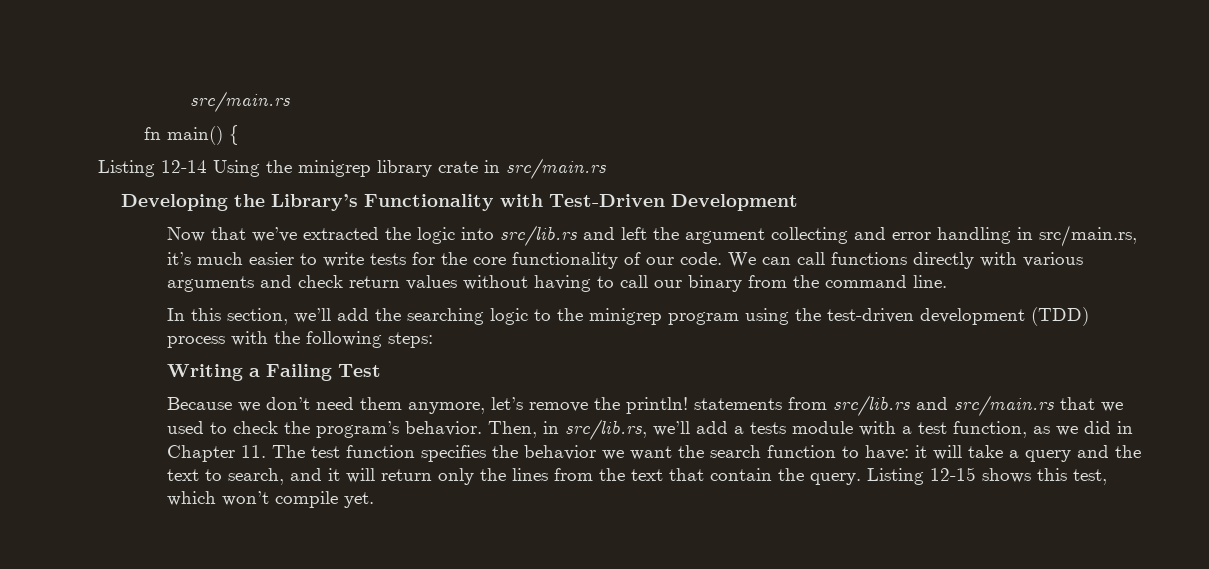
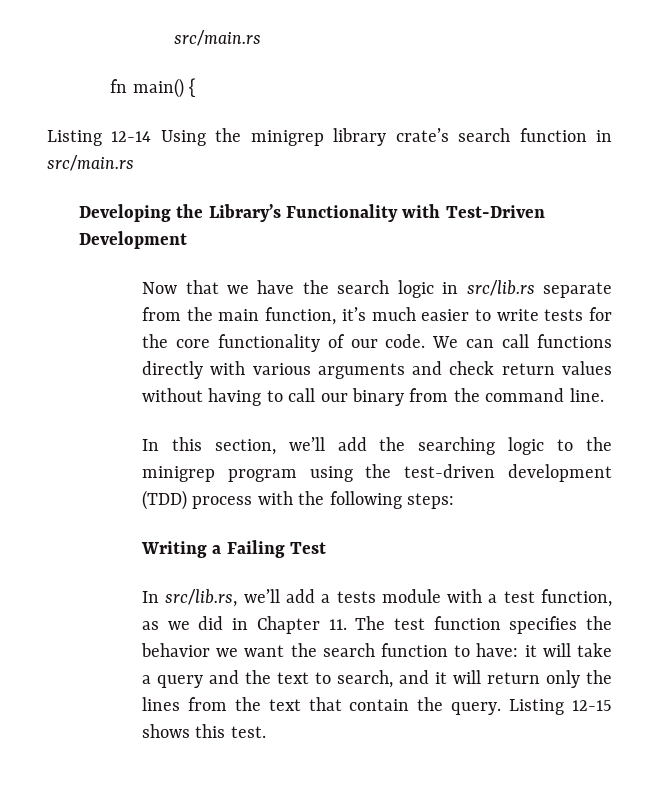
- Listing 12-14 Using the minigrep library crate in src/main.rs
+ Listing 12-14 Using the minigrep library crate’s search function in src/main.rs
- Now that we’ve extracted the logic into src/lib.rs and left the argument collecting and error handling in src/main.rs, it’s much easier to write tests for the core functionality of our code.
+ Now that we have the search logic in src/lib.rs separate from the main function, it’s much easier to write tests for the core functionality of our code.
- Because we don’t need them anymore, let’s remove the println! statements from src/lib.rs and src/main.rs that we used to check the program’s behavior. Then, in src/lib.rs, we’ll add a tests module with a test function, as we did in Chapter 11. The test function specifies the behavior we want the search function to have: it will take a query and the text to search, and it will return only the lines from the text that contain the query.
+ In src/lib.rs, we’ll add a tests module with a test function, as we did in Chapter 11. The test function specifies the behavior we want the search function to have: it will take a query and the text to search, and it will return only the lines from the text that contain the query.
- Listing 12-15 shows this test, which won’t compile yet.
+ Listing 12-15 shows this test.

